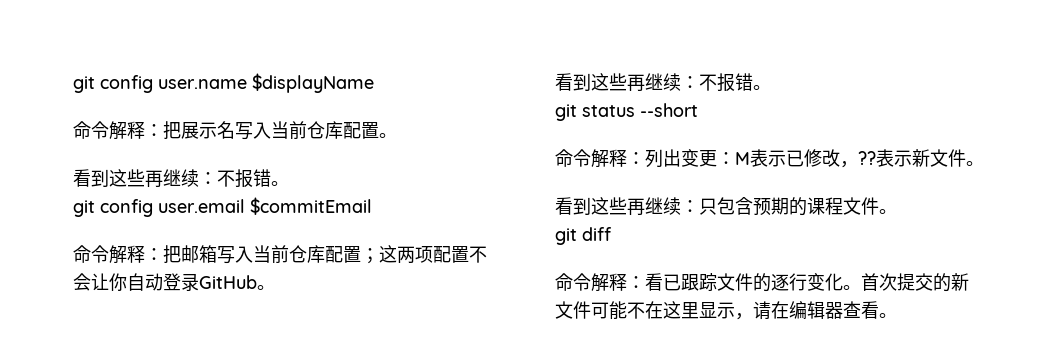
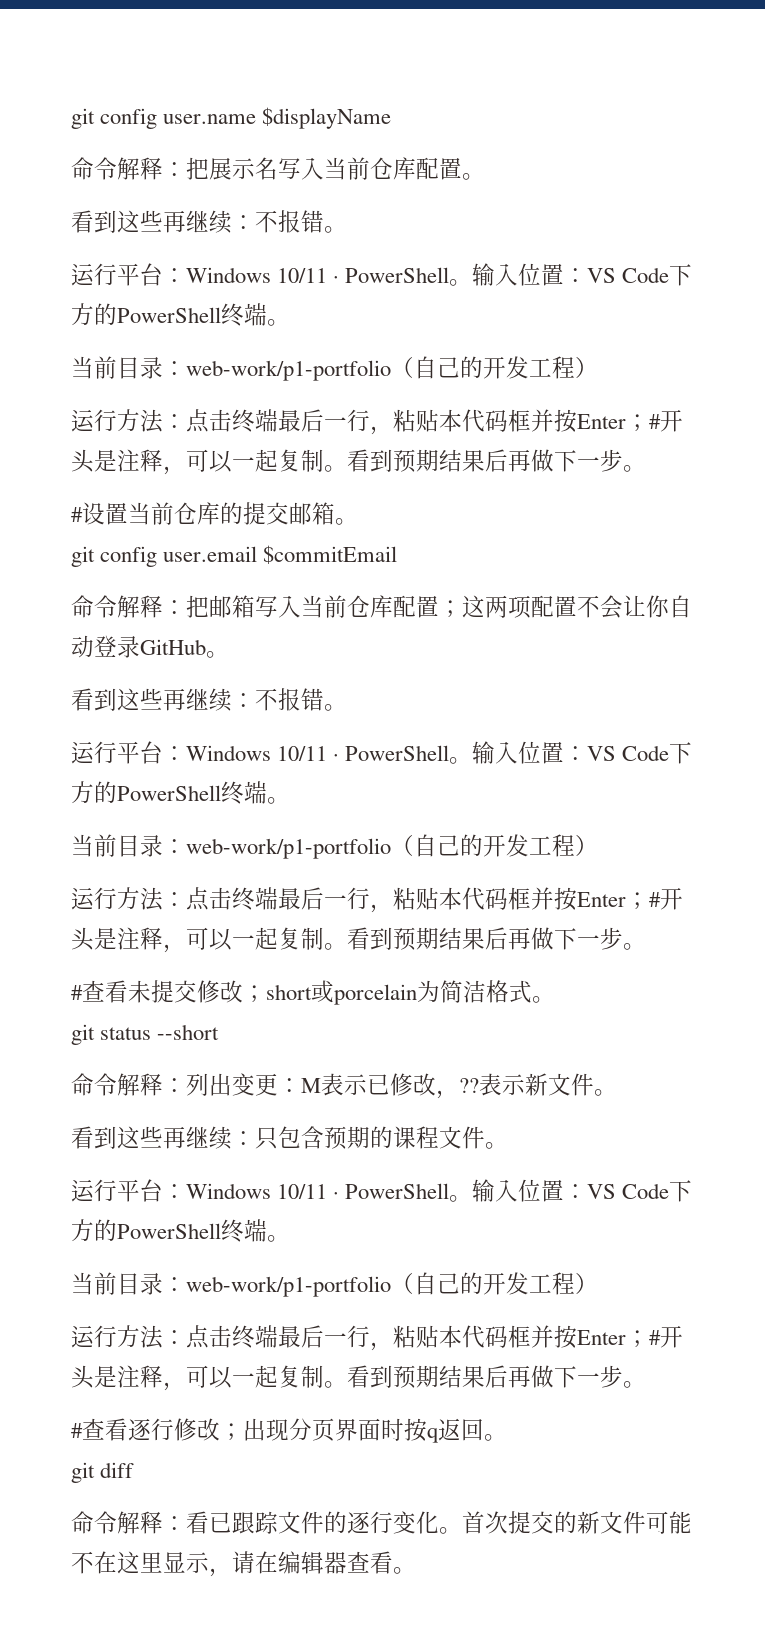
  命令解释：把展示名写入当前仓库配置。
  看到这些再继续：不报错。
+ 运行平台：Windows 10/11 · PowerShell。输入位置：VS Code下方的PowerShell终端。
+ 当前目录：web-work/p1-portfolio（自己的开发工程）
+ 运行方法：点击终端最后一行，粘贴本代码框并按Enter；#开头是注释，可以一起复制。看到预期结果后再做下一步。
+ #设置当前仓库的提交邮箱。
  命令解释：把邮箱写入当前仓库配置；这两项配置不会让你自动登录GitHub。
  看到这些再继续：不报错。
+ 运行平台：Windows 10/11 · PowerShell。输入位置：VS Code下方的PowerShell终端。
+ 当前目录：web-work/p1-portfolio（自己的开发工程）
+ 运行方法：点击终端最后一行，粘贴本代码框并按Enter；#开头是注释，可以一起复制。看到预期结果后再做下一步。
+ #查看未提交修改；short或porcelain为简洁格式。
  看到这些再继续：只包含预期的课程文件。
+ 运行平台：Windows 10/11 · PowerShell。输入位置：VS Code下方的PowerShell终端。
+ 当前目录：web-work/p1-portfolio（自己的开发工程）
+ 运行方法：点击终端最后一行，粘贴本代码框并按Enter；#开头是注释，可以一起复制。看到预期结果后再做下一步。
+ #查看逐行修改；出现分页界面时按q返回。

